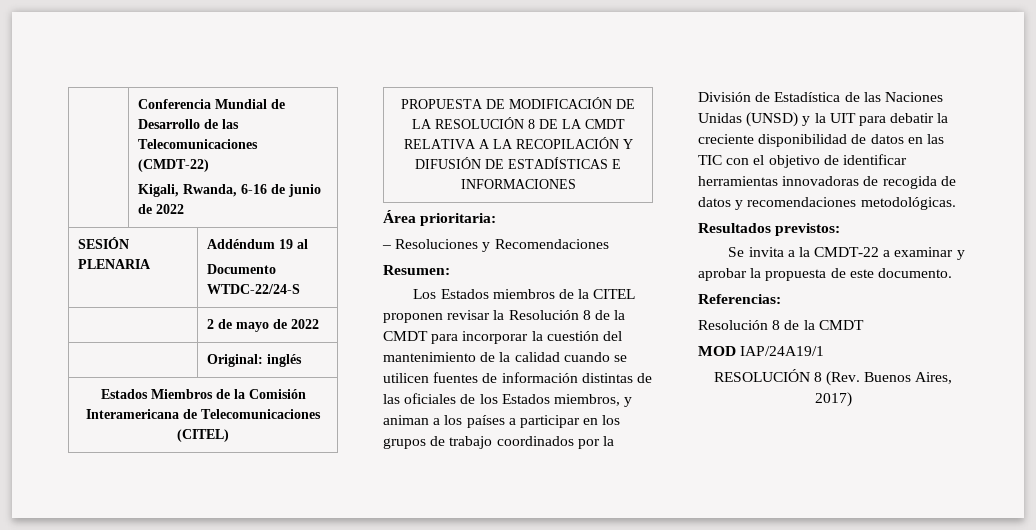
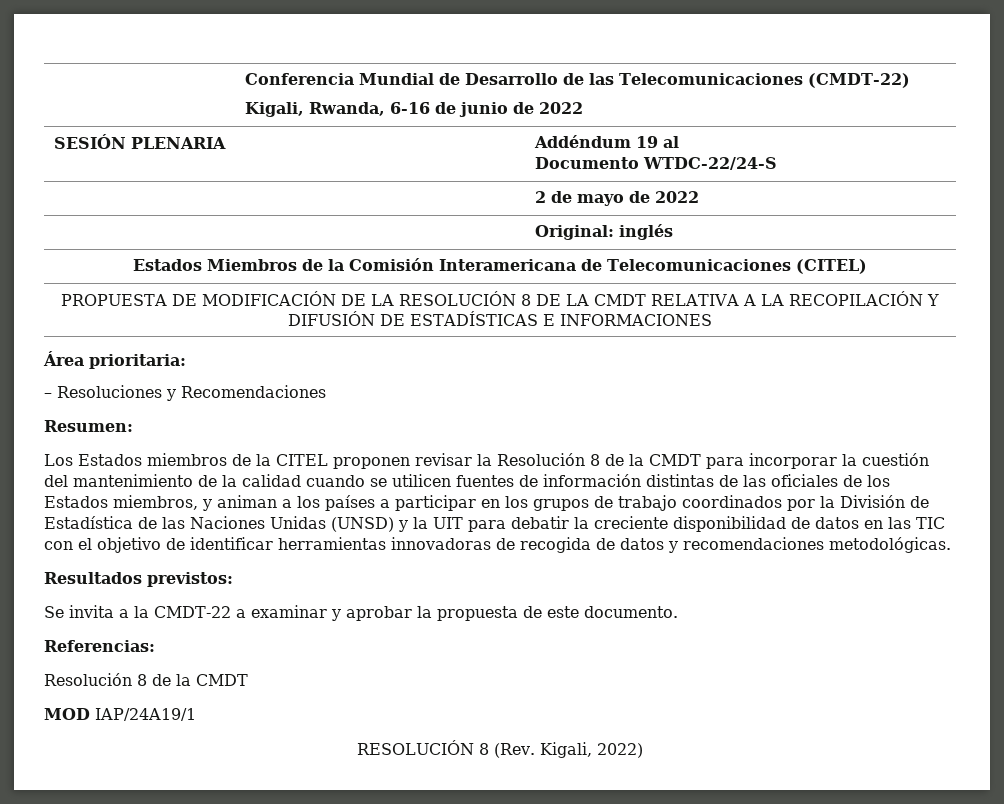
- RESOLUCIÓN 8 (Rev. Buenos Aires, 2017)
+ RESOLUCIÓN 8 (Rev. Kigali, 2022)

